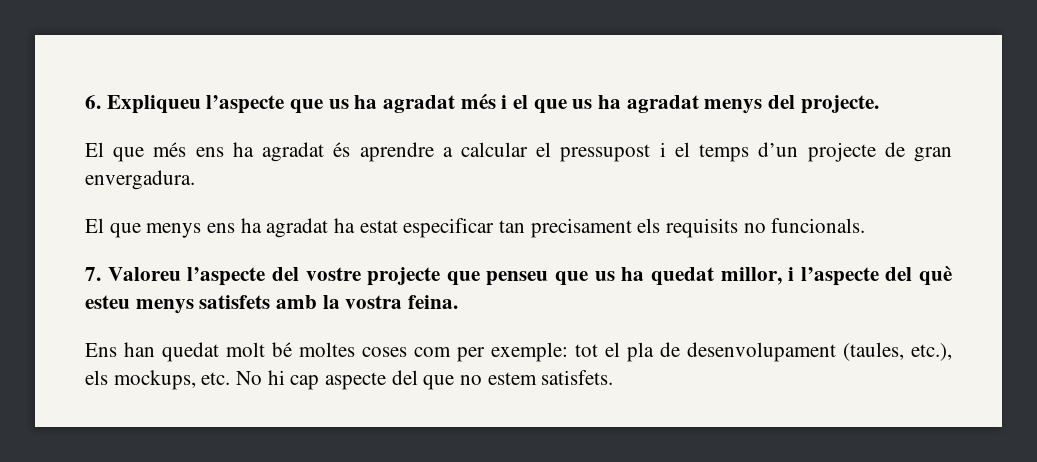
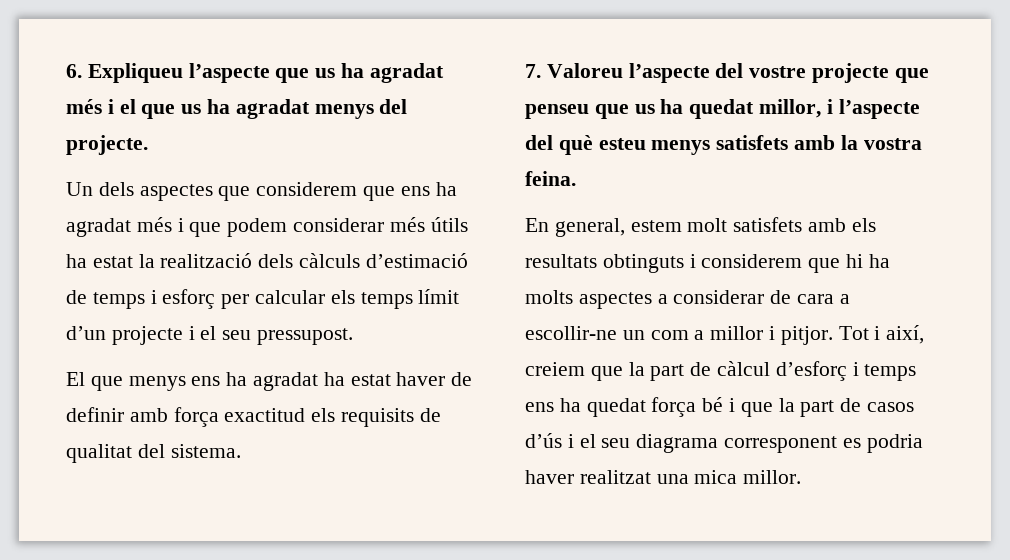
- El que més ens ha agradat és aprendre a calcular el pressupost i el temps d’un projecte de gran envergadura.
+ Un dels aspectes que considerem que ens ha agradat més i que podem considerar més útils ha estat la realització dels càlculs d’estimació de temps i esforç per calcular els temps límit d’un projecte i el seu pressupost.
- El que menys ens ha agradat ha estat especificar tan precisament els requisits no funcionals.
+ El que menys ens ha agradat ha estat haver de definir amb força exactitud els requisits de qualitat del sistema.
- Ens han quedat molt bé moltes coses com per exemple: tot el pla de desenvolupament (taules, etc.), els mockups, etc. No hi cap aspecte del que no estem satisfets.
+ En general, estem molt satisfets amb els resultats obtinguts i considerem que hi ha molts aspectes a considerar de cara a escollir-ne un com a millor i pitjor. Tot i així, creiem que la part de càlcul d’esforç i temps ens ha quedat força bé i que la part de casos d’ús i el seu diagrama corresponent es podria haver realitzat una mica millor.

